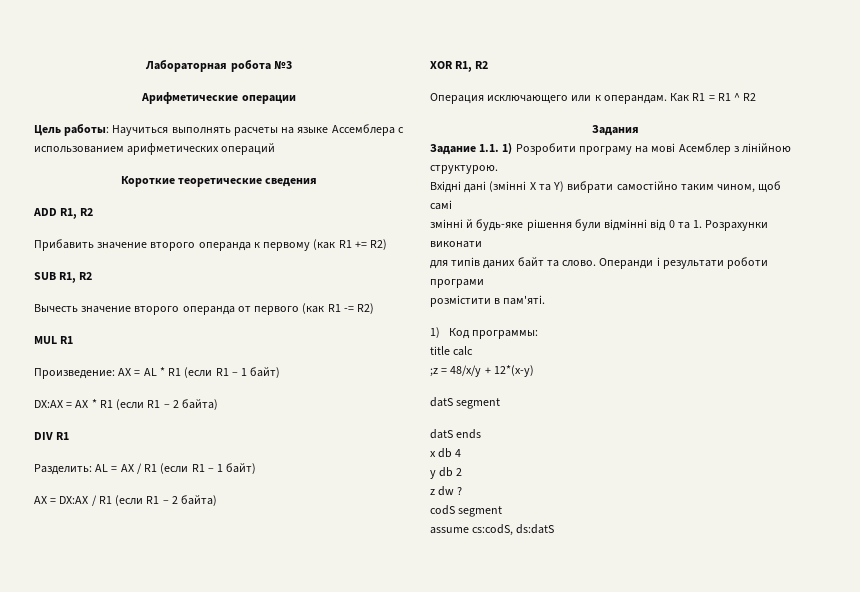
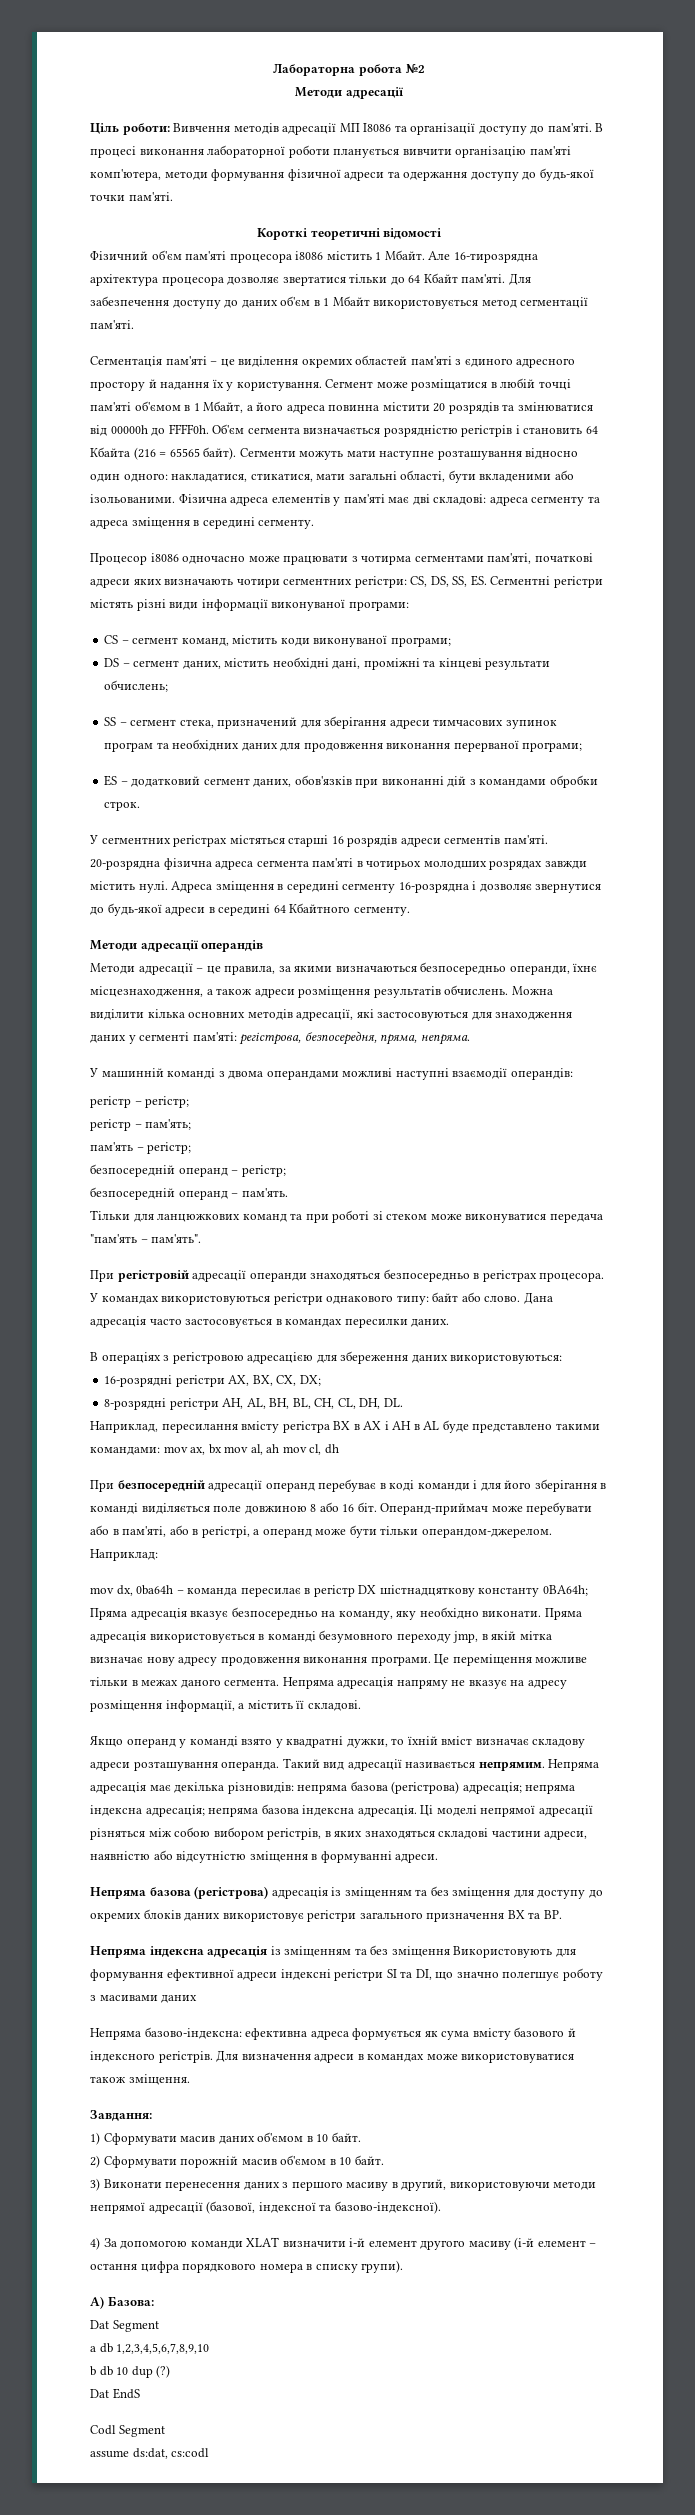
- Лабораторная робота №3
- Арифметические операции
- Цель работы: Научиться выполнять расчеты на языке Ассемблера с использованием арифметических операций
- Короткие теоретические сведения
- ADD R1, R2
- Прибавить значение второго операнда к первому (как R1 += R2)
- SUB R1, R2
- Вычесть значение второго операнда от первого (как R1 -= R2)
- MUL R1
- Произведение: AX = AL * R1 (если R1 – 1 байт)
- DX:AX = AX * R1 (если R1 – 2 байта)
- DIV R1
- Разделить: AL = AX / R1 (если R1 – 1 байт)
- AX = DX:AX / R1 (если R1 – 2 байта)
- XOR R1, R2
- Операция исключающего или к операндам. Как R1 = R1 ^ R2
- Задания
- Задание 1.1. 1) Розробити програму на мові Асемблер з лінійною структурою.
- Вхідні дані (змінні X та Y) вибрати самостійно таким чином, щоб самі
- змінні й будь-яке рішення були відмінні від 0 та 1. Розрахунки виконати
- для типів даних байт та слово. Операнди і результати роботи програми
- розмістити в пам'яті.
- 1) Код программы:
- title calc
- ;z = 48/x/y + 12*(x-y)
- datS segment
- datS ends
- x db 4
- y db 2
- z dw ?
- codS segment
+ Лабораторна робота №2
+ Методи адресації
+ Ціль роботи: Вивчення методів адресації МП І8086 та організації доступу до пам'яті. В процесі виконання лабораторної роботи планується вивчити організацію пам'яті комп'ютера, методи формування фізичної адреси та одержання доступу до будь-якої точки пам'яті.
+ Короткі теоретичні відомості
+ Фізичний об'єм пам'яті процесора i8086 містить 1 Мбайт. Але 16-тирозрядна архітектура процесора дозволяє звертатися тільки до 64 Кбайт пам'яті. Для забезпечення доступу до даних об'єм в 1 Мбайт використовується метод сегментації пам'яті.
+ Сегментація пам'яті – це виділення окремих областей пам'яті з єдиного адресного простору й надання їх у користування. Сегмент може розміщатися в любій точці пам'яті об'ємом в 1 Мбайт, а його адреса повинна містити 20 розрядів та змінюватися від 00000h до FFFF0h. Об'єм сегмента визначається розрядністю регістрів і становить 64 Кбайта (216 = 65565 байт). Сегменти можуть мати наступне розташування відносно один одного: накладатися, стикатися, мати загальні області, бути вкладеними або ізольованими. Фізична адреса елементів у пам'яті має дві складові: адреса сегменту та адреса зміщення в середині сегменту.
+ Процесор i8086 одночасно може працювати з чотирма сегментами пам'яті, початкові адреси яких визначають чотири сегментних регістри: CS, DS, SS, ES. Сегментні регістри містять різні види інформації виконуваної програми:
+ CS – сегмент команд, містить коди виконуваної програми;
+ DS – сегмент даних, містить необхідні дані, проміжні та кінцеві результати обчислень;
+ SS – сегмент стека, призначений для зберігання адреси тимчасових зупинок програм та необхідних даних для продовження виконання перерваної програми;
+ ES – додатковий сегмент даних, обов'язків при виконанні дій з командами обробки строк.
+ У сегментних регістрах містяться старші 16 розрядів адреси сегментів пам'яті. 20-розрядна фізична адреса сегмента пам'яті в чотирьох молодших розрядах завжди містить нулі. Адреса зміщення в середині сегменту 16-розрядна і дозволяє звернутися до будь-якої адреси в середині 64 Кбайтного сегменту.
+ Методи адресації операндів
+ Методи адресації – це правила, за якими визначаються безпосередньо операнди, їхнє місцезнаходження, а також адреси розміщення результатів обчислень. Можна виділити кілька основних методів адресації, які застосовуються для знаходження даних у сегменті пам'яті: регістрова, безпосередня, пряма, непряма.
+ У машинній команді з двома операндами можливі наступні взаємодії операндів:
+ регістр – регістр;
+ регістр – пам'ять;
+ пам'ять – регістр;
+ безпосередній операнд – регістр;
+ безпосередній операнд – пам'ять.
+ Тільки для ланцюжкових команд та при роботі зі стеком може виконуватися передача "пам'ять – пам'ять".
+ При регістровій адресації операнди знаходяться безпосередньо в регістрах процесора. У командах використовуються регістри однакового типу: байт або слово. Дана адресація часто застосовується в командах пересилки даних.
+ В операціях з регістровою адресацією для збереження даних використовуються:
+ 16-розрядні регістри АХ, ВХ, СХ, DX;
+ 8-розрядні регістри AH, AL, BH, BL, CH, CL, DH, DL.
+ Наприклад, пересилання вмісту регістра ВХ в АХ і АН в AL буде представлено такими командами: mov ax, bx mov al, ah mov cl, dh
+ При безпосередній адресації операнд перебуває в коді команди і для його зберігання в команді виділяється поле довжиною 8 або 16 біт. Операнд-приймач може перебувати або в пам'яті, або в регістрі, а операнд може бути тільки операндом-джерелом. Наприклад:
+ mov dx, 0ba64h – команда пересилає в регістр DX шістнадцяткову константу 0BA64h; Пряма адресація вказує безпосередньо на команду, яку необхідно виконати. Пряма адресація використовується в команді безумовного переходу jmp, в якій мітка визначає нову адресу продовження виконання програми. Це переміщення можливе тільки в межах даного сегмента. Непряма адресація напряму не вказує на адресу розміщення інформації, а містить її складові.
+ Якщо операнд у команді взято у квадратні дужки, то їхній вміст визначає складову адреси розташування операнда. Такий вид адресації називається непрямим. Непряма адресація має декілька різновидів: непряма базова (регістрова) адресація; непряма індексна адресація; непряма базова індексна адресація. Ці моделі непрямої адресації різняться між собою вибором регістрів, в яких знаходяться складові частини адреси, наявністю або відсутністю зміщення в формуванні адреси.
+ Непряма базова (регістрова) адресація із зміщенням та без зміщення для доступу до окремих блоків даних використовує регістри загального призначення ВХ та ВР.
+ Непряма індексна адресація із зміщенням та без зміщення Використовують для формування ефективної адреси індексні регістри SI та DI, що значно полегшує роботу з масивами даних
+ Непряма базово-індексна: ефективна адреса формується як сума вмісту базового й індексного регістрів. Для визначення адреси в командах може використовуватися також зміщення.
+ Завдання:
+ 1) Сформувати масив даних об'ємом в 10 байт.
+ 2) Сформувати порожній масив об'ємом в 10 байт.
+ 3) Виконати перенесення даних з першого масиву в другий, використовуючи методи непрямої адресації (базової, індексної та базово-індексної).
+ 4) За допомогою команди XLAT визначити i-й елемент другого масиву (i-й елемент – остання цифра порядкового номера в списку групи).
+ А) Базова:
+ Dat Segment
+ a db 1,2,3,4,5,6,7,8,9,10
+ b db 10 dup (?)
+ Dat EndS
+ Codl Segment
- assume cs:codS, ds:datS
+ assume ds:dat, cs:codl

